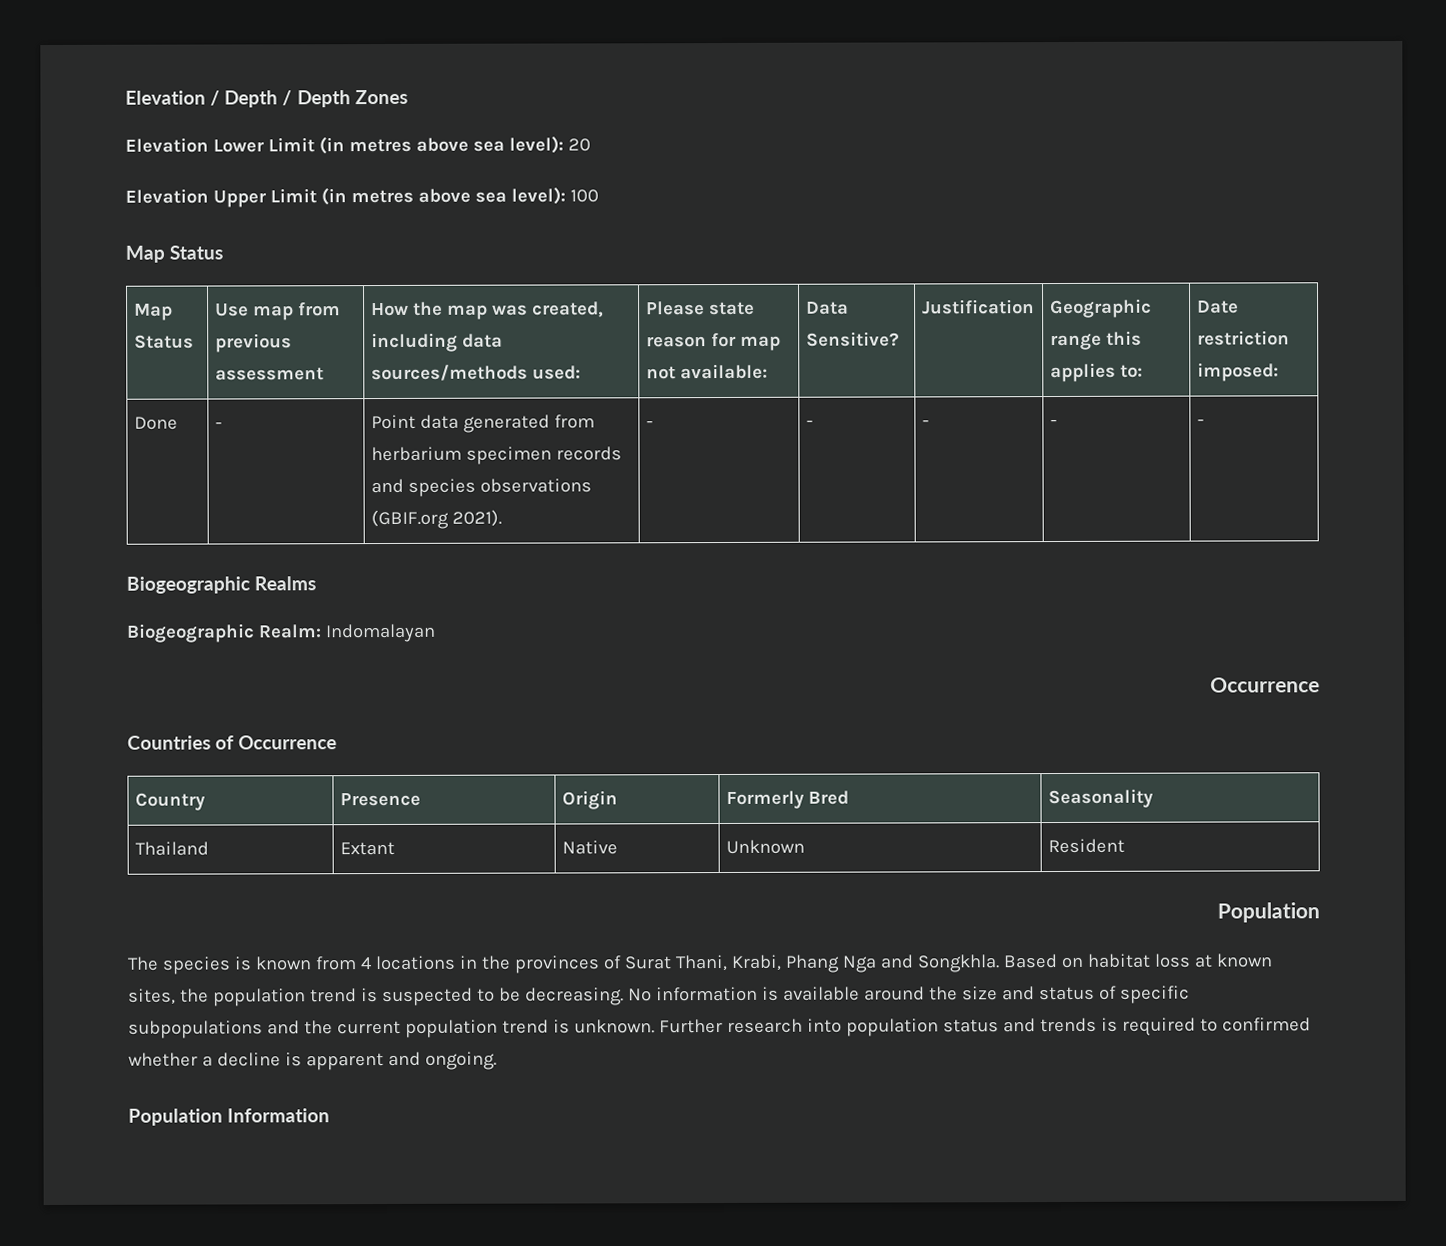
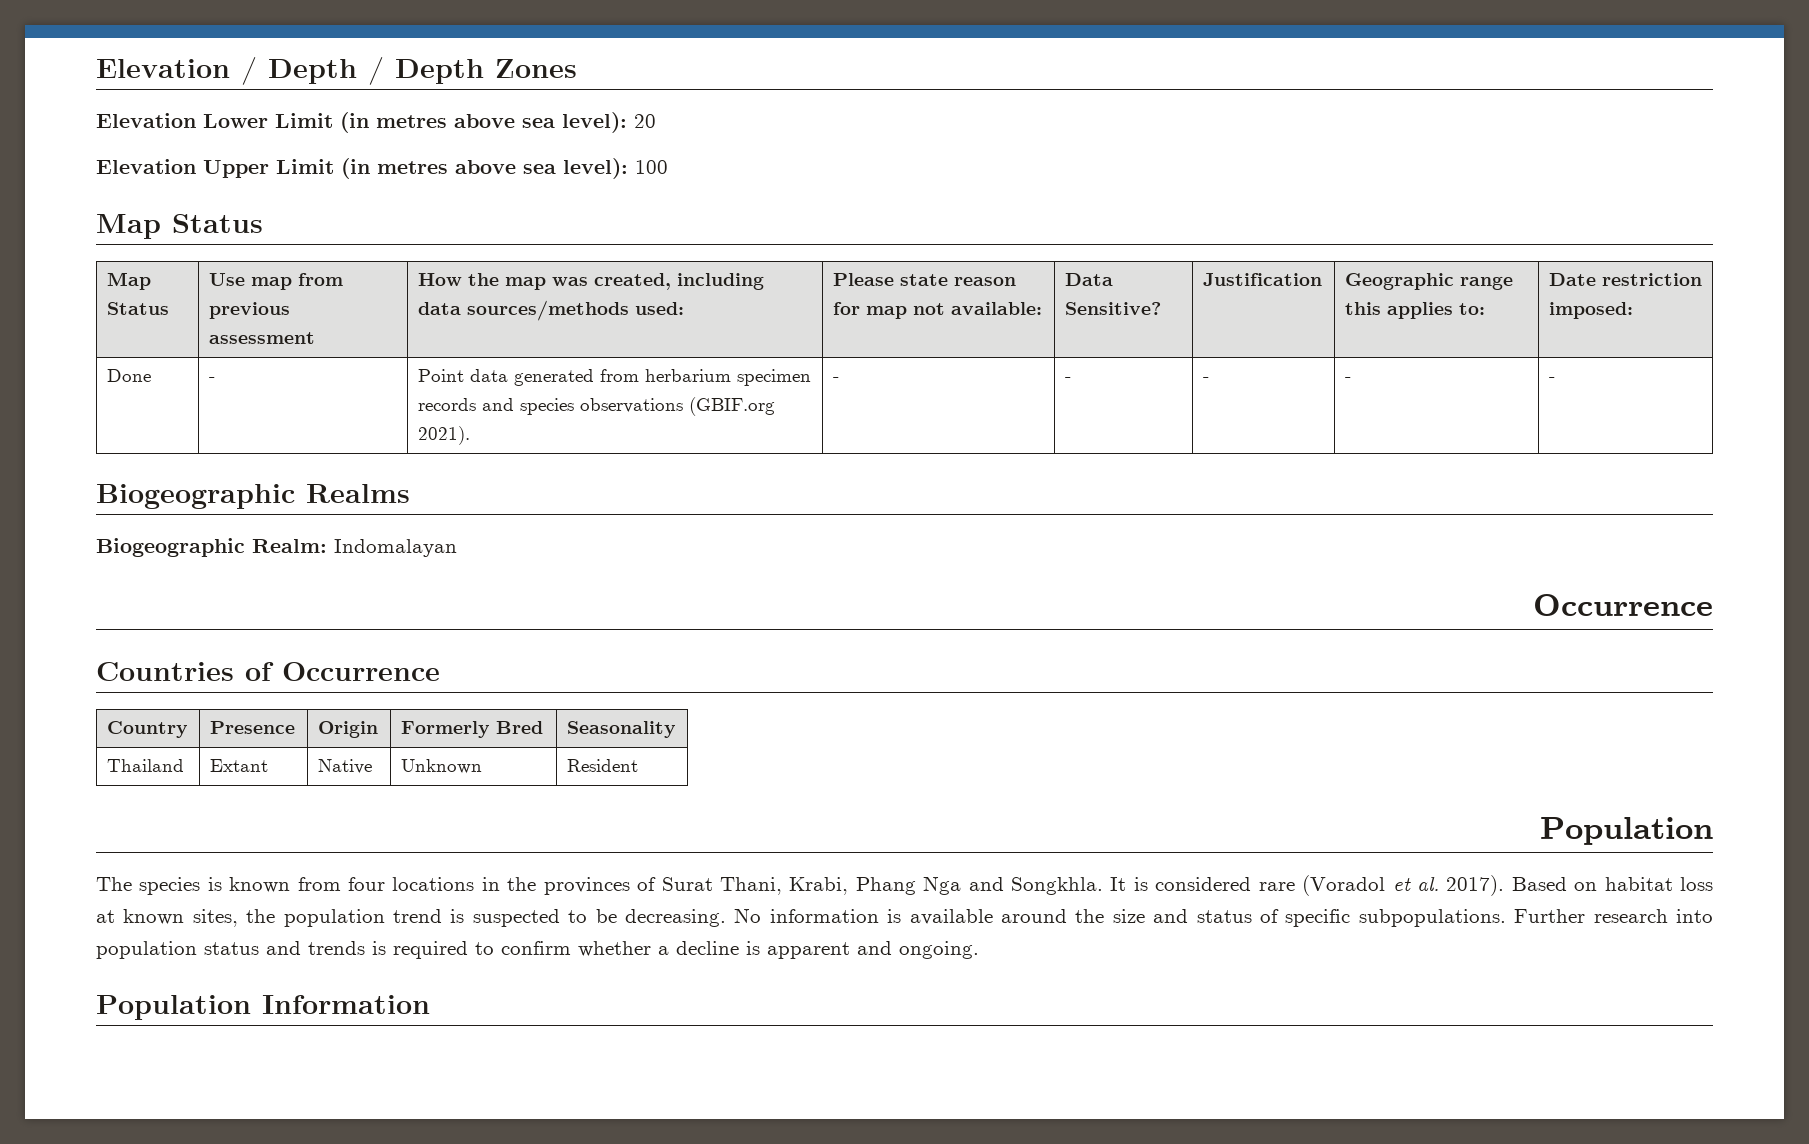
- The species is known from 4 locations in the provinces of Surat Thani, Krabi, Phang Nga and Songkhla.
+ The species is known from four locations in the provinces of Surat Thani, Krabi, Phang Nga and Songkhla.
+ It is considered rare (Voradol et al. 2017).
- No information is available around the size and status of specific subpopulations and the current population trend is unknown.
+ No information is available around the size and status of specific subpopulations.
- Further research into population status and trends is required to confirmed whether a decline is apparent and ongoing.
+ Further research into population status and trends is required to confirm whether a decline is apparent and ongoing.

